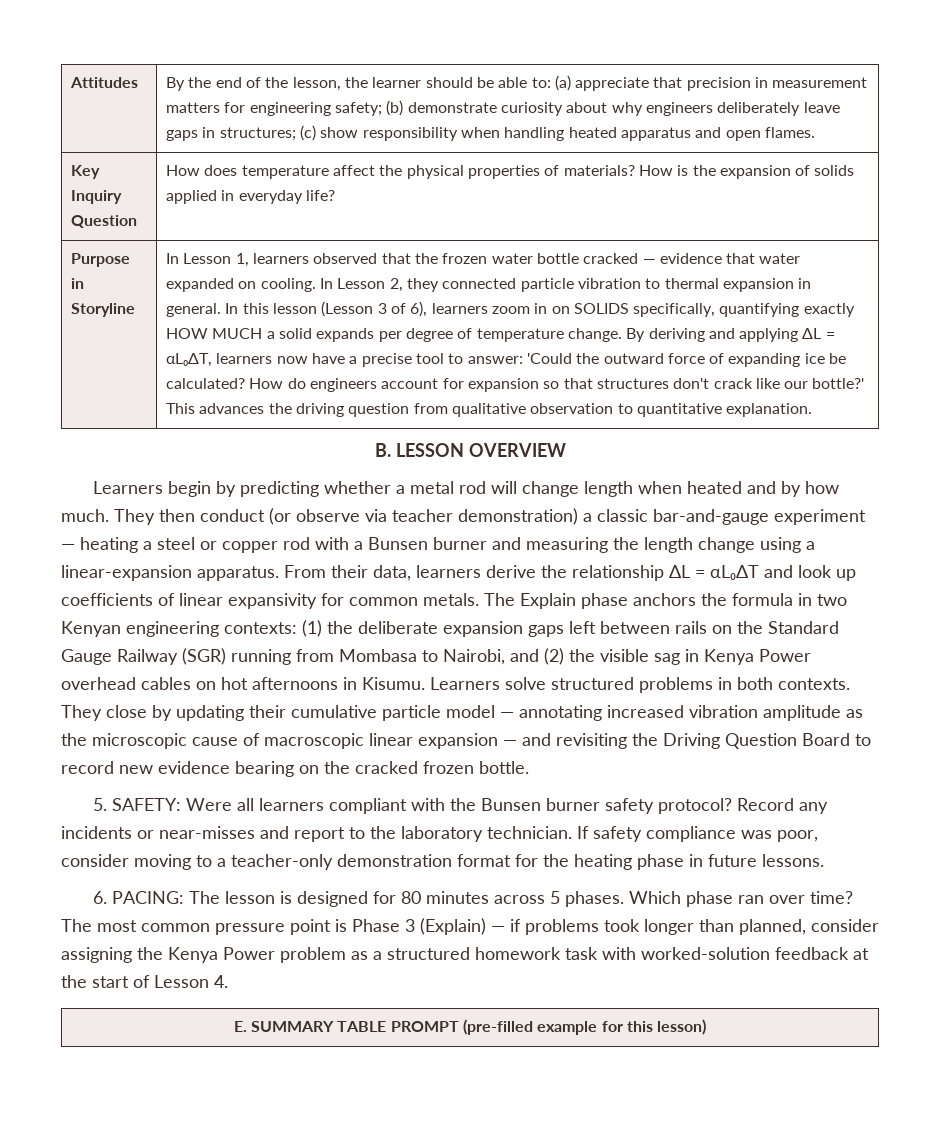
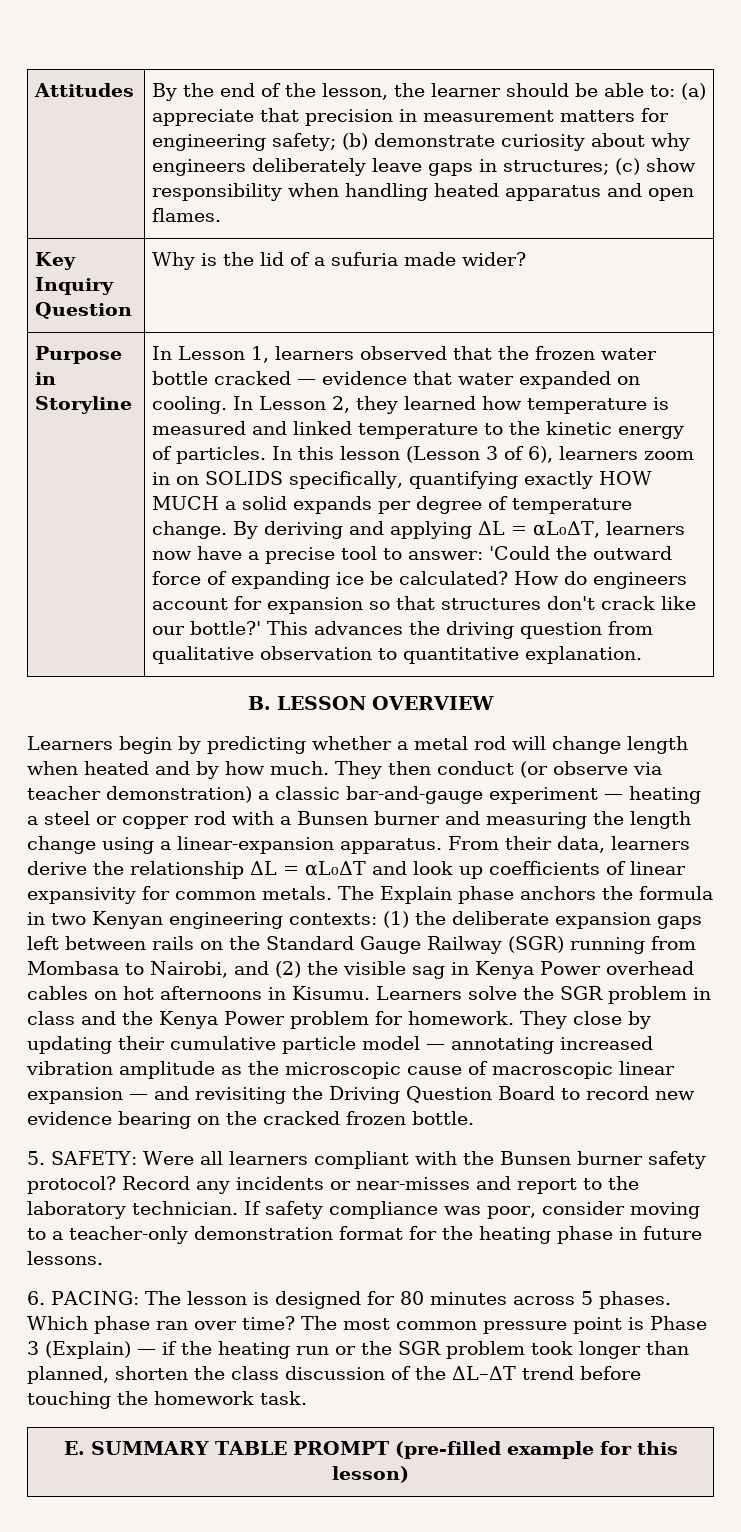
- Key Inquiry Question | How does temperature affect the physical properties of materials? How is the expansion of solids applied in everyday life?
+ Key Inquiry Question | Why is the lid of a sufuria made wider?
- In Lesson 2, they connected particle vibration to thermal expansion in general.
+ In Lesson 2, they learned how temperature is measured and linked temperature to the kinetic energy of particles.
- Learners solve structured problems in both contexts.
+ Learners solve the SGR problem in class and the Kenya Power problem for homework.
- The most common pressure point is Phase 3 (Explain) — if problems took longer than planned, consider assigning the Kenya Power problem as a structured homework task with worked-solution feedback at the start of Lesson 4.
+ The most common pressure point is Phase 3 (Explain) — if the heating run or the SGR problem took longer than planned, shorten the class discussion of the ΔL–ΔT trend before touching the homework task.

